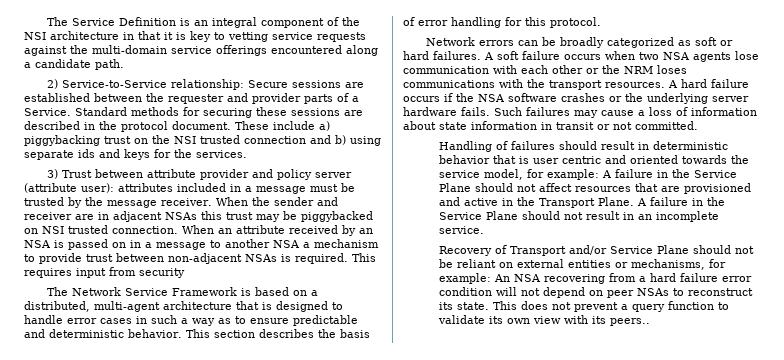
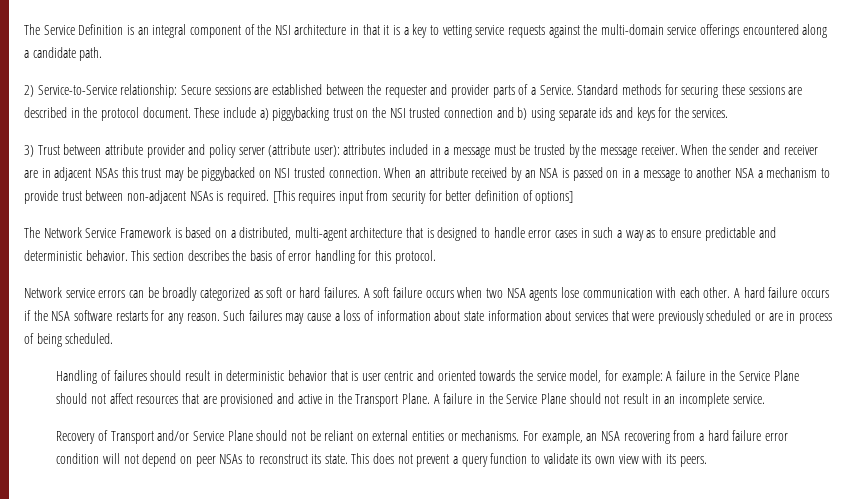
- The Service Definition is an integral component of the NSI architecture in that it is key to vetting service requests against the multi-domain service offerings encountered along a candidate path.
+ The Service Definition is an integral component of the NSI architecture in that it is a key to vetting service requests against the multi-domain service offerings encountered along a candidate path.
- This requires input from security
+ [This requires input from security for better definition of options]
- Network errors can be broadly categorized as soft or hard failures.
+ Network service errors can be broadly categorized as soft or hard failures.
- A soft failure occurs when two NSA agents lose communication with each other or the NRM loses communications with the transport resources.
+ A soft failure occurs when two NSA agents lose communication with each other.
- A hard failure occurs if the NSA software crashes or the underlying server hardware fails.
+ A hard failure occurs if the NSA software restarts for any reason.
- Such failures may cause a loss of information about state information in transit or not committed.
+ Such failures may cause a loss of information about state information about services that were previously scheduled or are in process of being scheduled.
- Recovery of Transport and/or Service Plane should not be reliant on external entities or mechanisms, for example: An NSA recovering from a hard failure error condition will not depend on peer NSAs to reconstruct its state.
+ Recovery of Transport and/or Service Plane should not be reliant on external entities or mechanisms. For example, an NSA recovering from a hard failure error condition will not depend on peer NSAs to reconstruct its state.
- This does not prevent a query function to validate its own view with its peers..
+ This does not prevent a query function to validate its own view with its peers.

